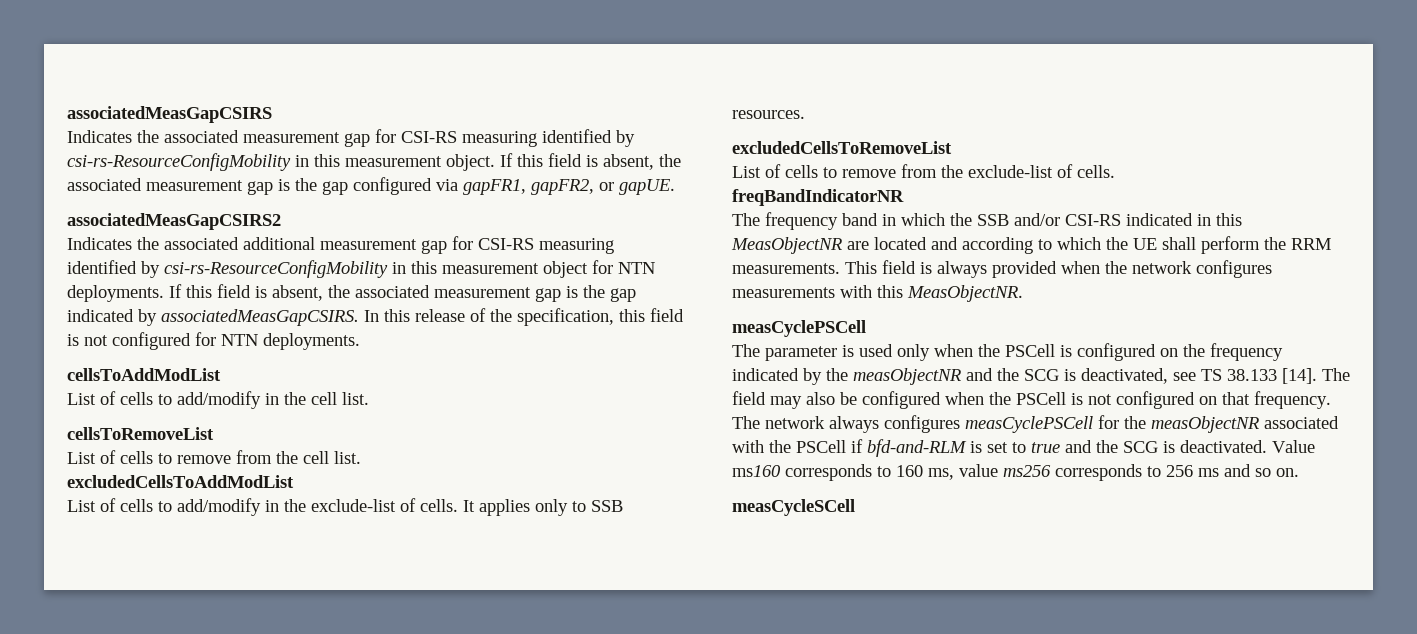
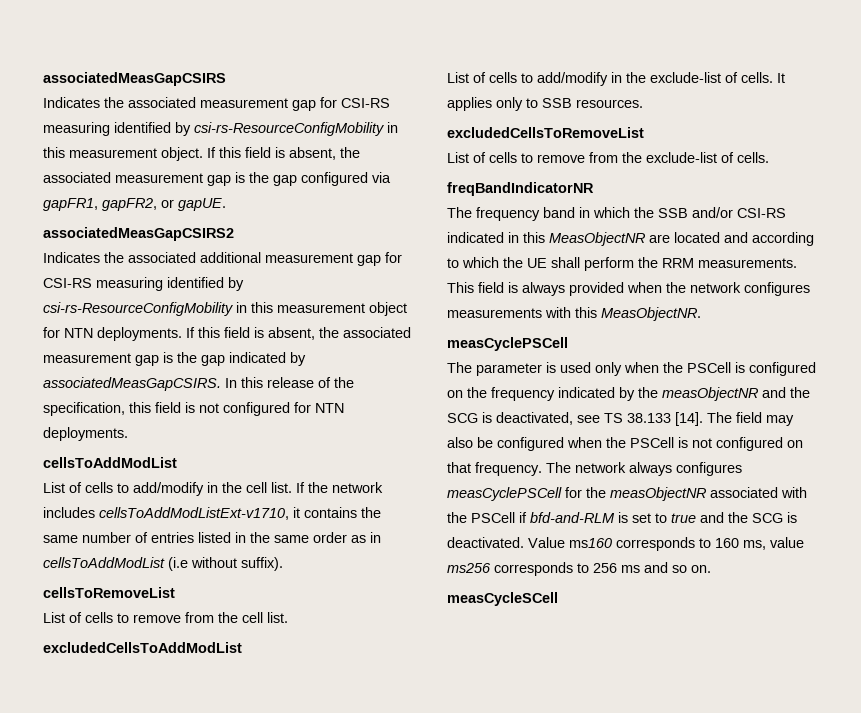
+ If the network includes cellsToAddModListExt-v1710, it contains the same number of entries listed in the same order as in cellsToAddModList (i.e without suffix).

